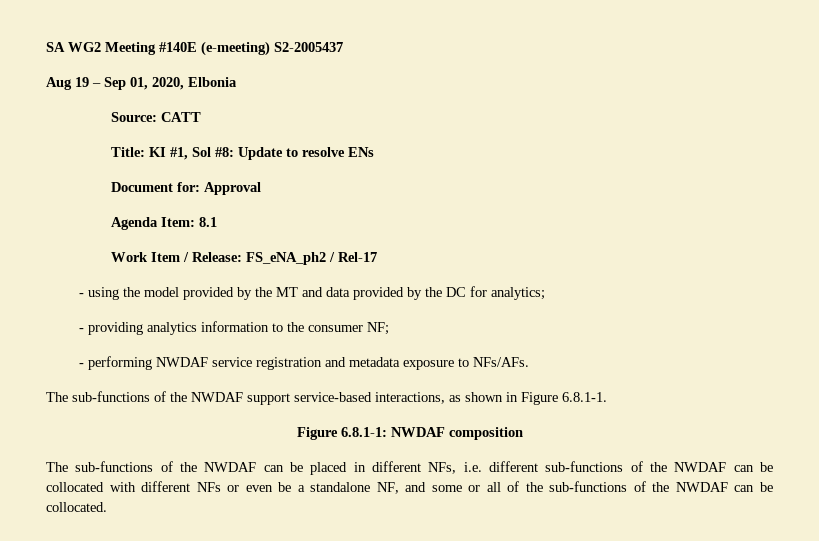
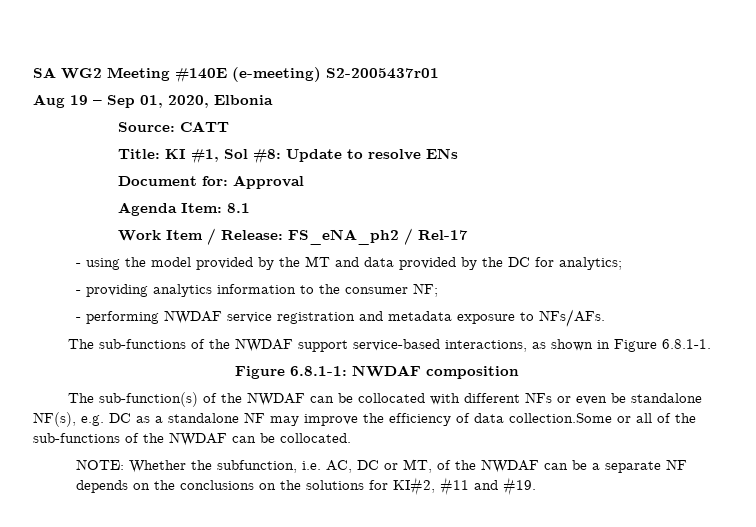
- SA WG2 Meeting #140E (e-meeting) S2-2005437
+ SA WG2 Meeting #140E (e-meeting) S2-2005437r01
- The sub-functions of the NWDAF can be placed in different NFs, i.e. different sub-functions of the NWDAF can be collocated with different NFs or even be a standalone NF, and some or all of the sub-functions of the NWDAF can be collocated.
+ The sub-function(s) of the NWDAF can be collocated with different NFs or even be standalone NF(s), e.g. DC as a standalone NF may improve the efficiency of data collection.Some or all of the sub-functions of the NWDAF can be collocated.
+ NOTE: Whether the subfunction, i.e. AC, DC or MT, of the NWDAF can be a separate NF depends on the conclusions on the solutions for KI#2, #11 and #19.

